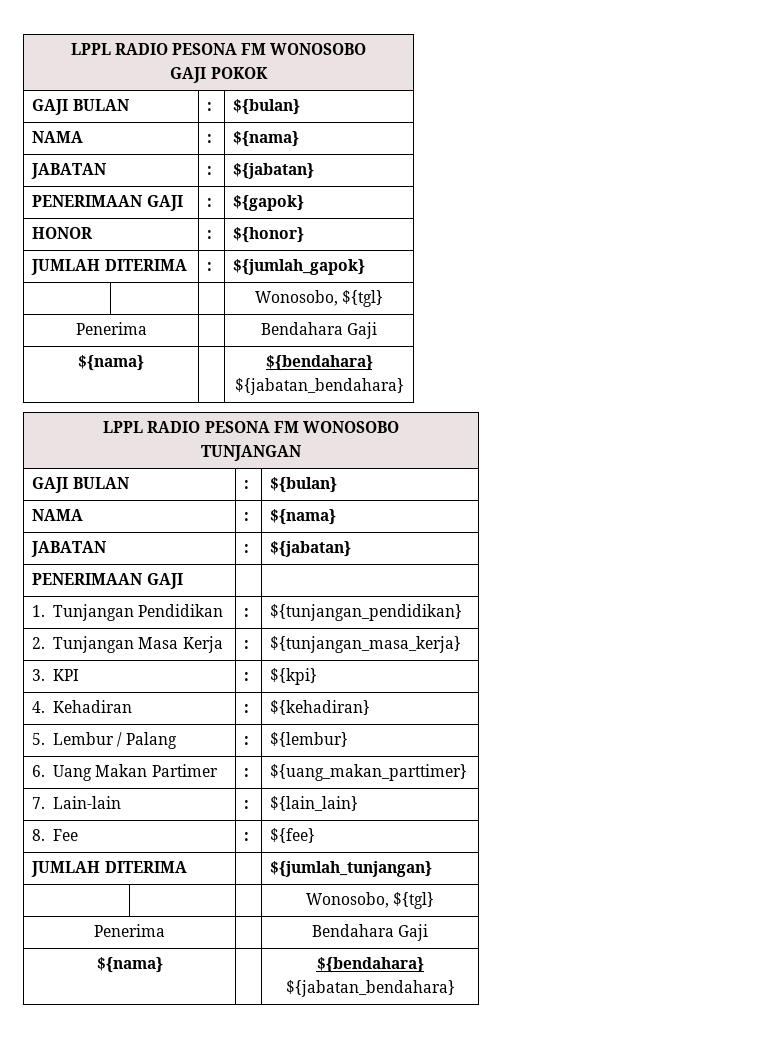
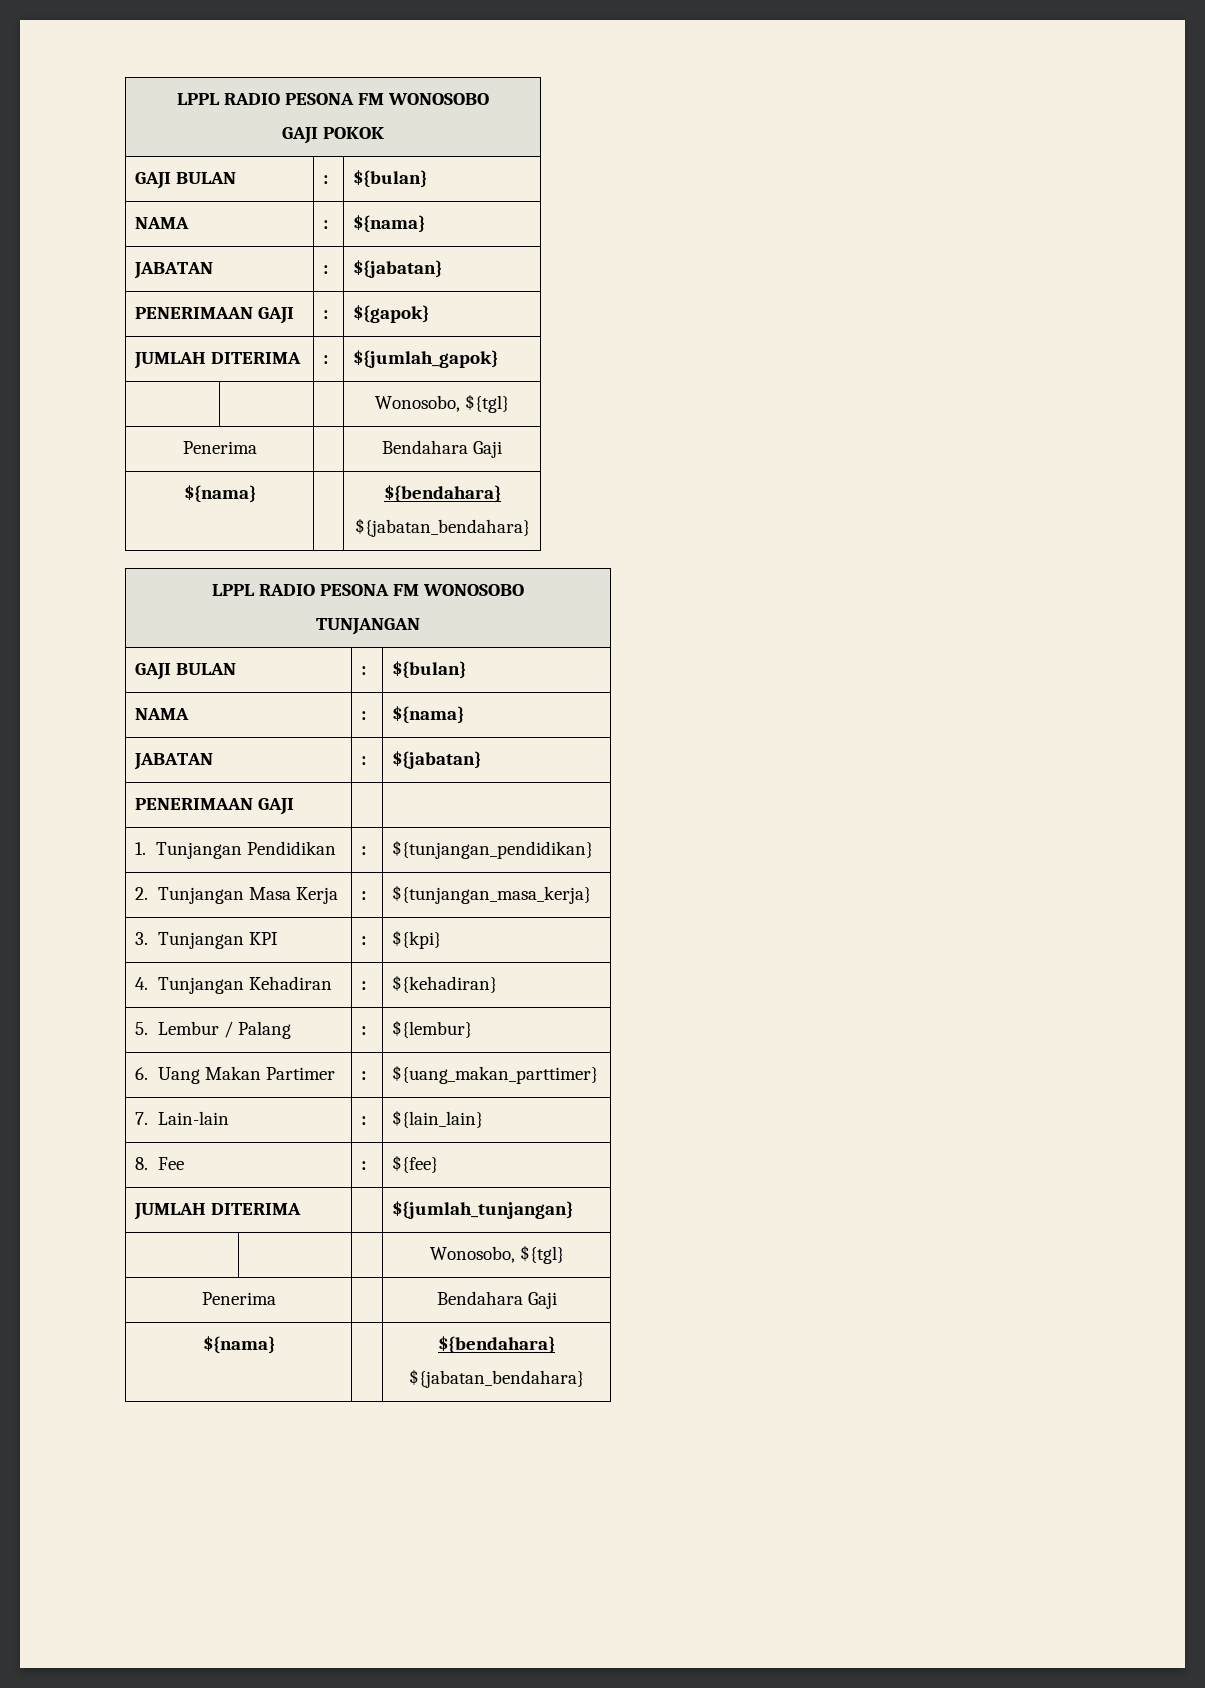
- HONOR | : | ${honor}
- 3. KPI | : | ${kpi}
+ 3. Tunjangan KPI | : | ${kpi}
- 4. Kehadiran | : | ${kehadiran}
+ 4. Tunjangan Kehadiran | : | ${kehadiran}

